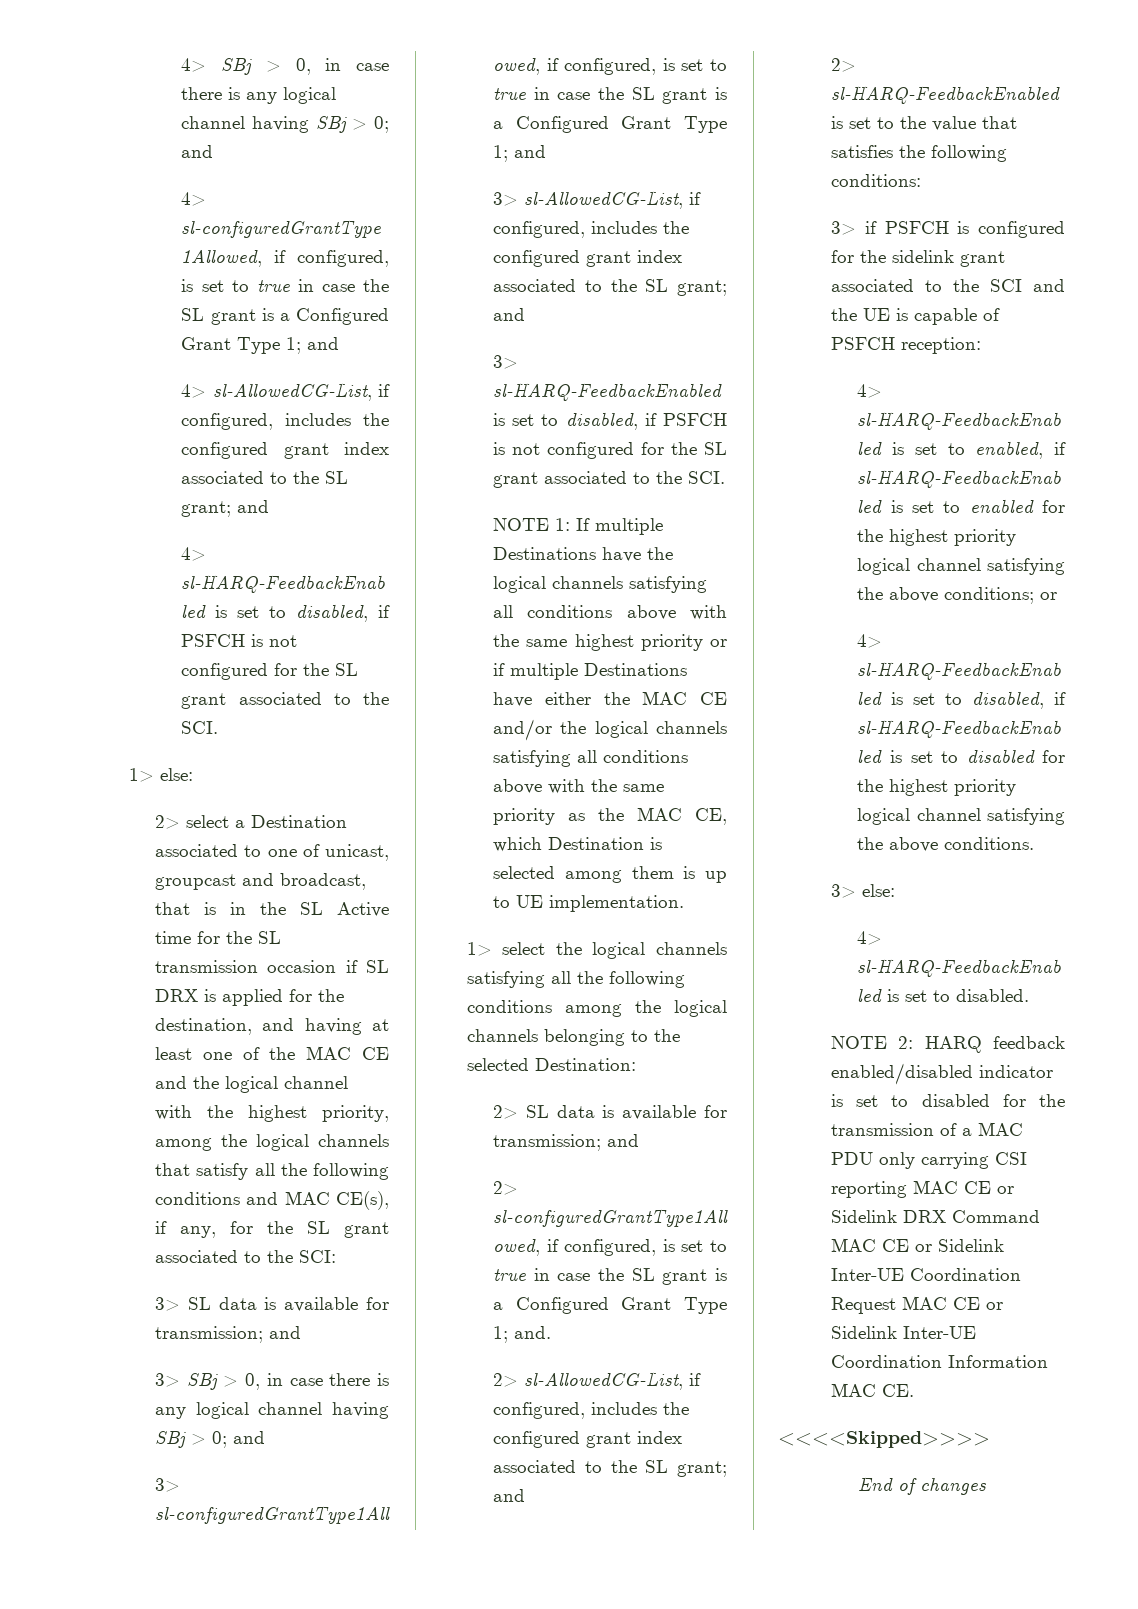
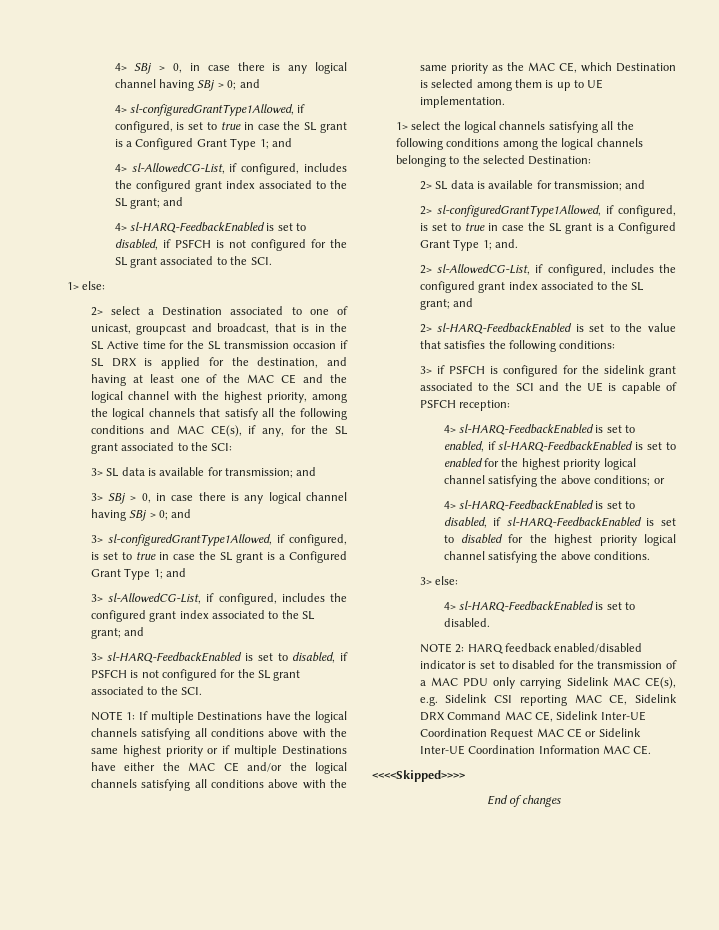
- NOTE 2: HARQ feedback enabled/disabled indicator is set to disabled for the transmission of a MAC PDU only carrying CSI reporting MAC CE or Sidelink DRX Command MAC CE or Sidelink Inter-UE Coordination Request MAC CE or Sidelink Inter-UE Coordination Information MAC CE.
+ NOTE 2: HARQ feedback enabled/disabled indicator is set to disabled for the transmission of a MAC PDU only carrying Sidelink MAC CE(s), e.g. Sidelink CSI reporting MAC CE, Sidelink DRX Command MAC CE, Sidelink Inter-UE Coordination Request MAC CE or Sidelink Inter-UE Coordination Information MAC CE.

